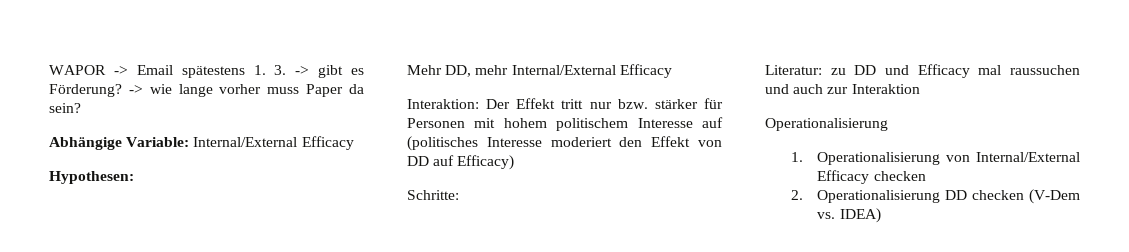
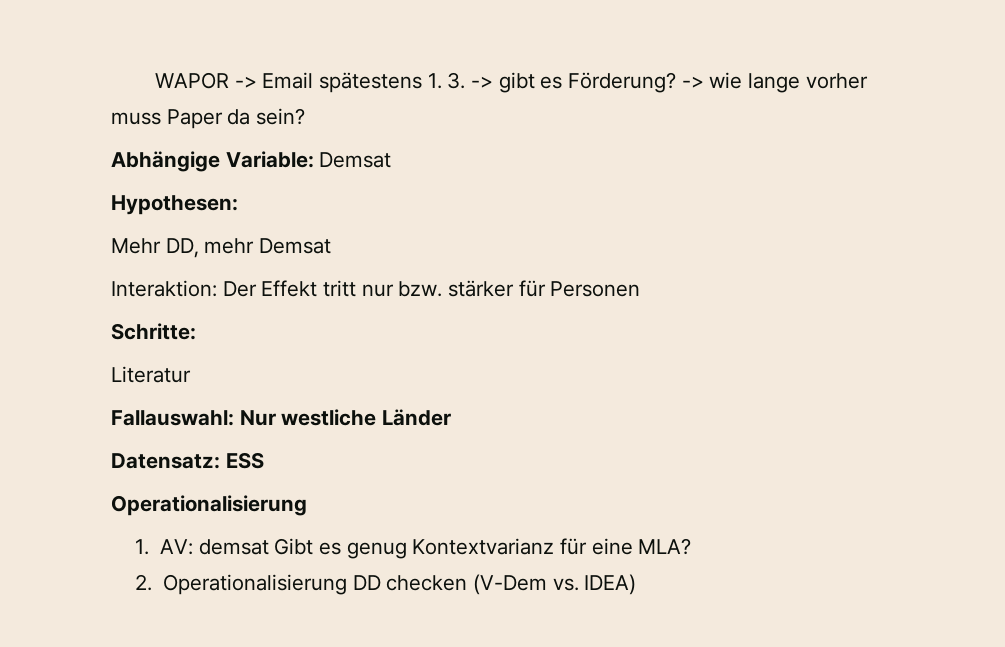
- Abhängige Variable: Internal/External Efficacy
+ Abhängige Variable: Demsat
- Mehr DD, mehr Internal/External Efficacy
+ Mehr DD, mehr Demsat
- Interaktion: Der Effekt tritt nur bzw. stärker für Personen mit hohem politischem Interesse auf (politisches Interesse moderiert den Effekt von DD auf Efficacy)
+ Interaktion: Der Effekt tritt nur bzw. stärker für Personen
  Schritte:
- Literatur: zu DD und Efficacy mal raussuchen und auch zur Interaktion
+ Literatur
+ Fallauswahl: Nur westliche Länder
+ Datensatz: ESS
  Operationalisierung
- 1. Operationalisierung von Internal/External Efficacy checken
+ 1. AV: demsat Gibt es genug Kontextvarianz für eine MLA?

